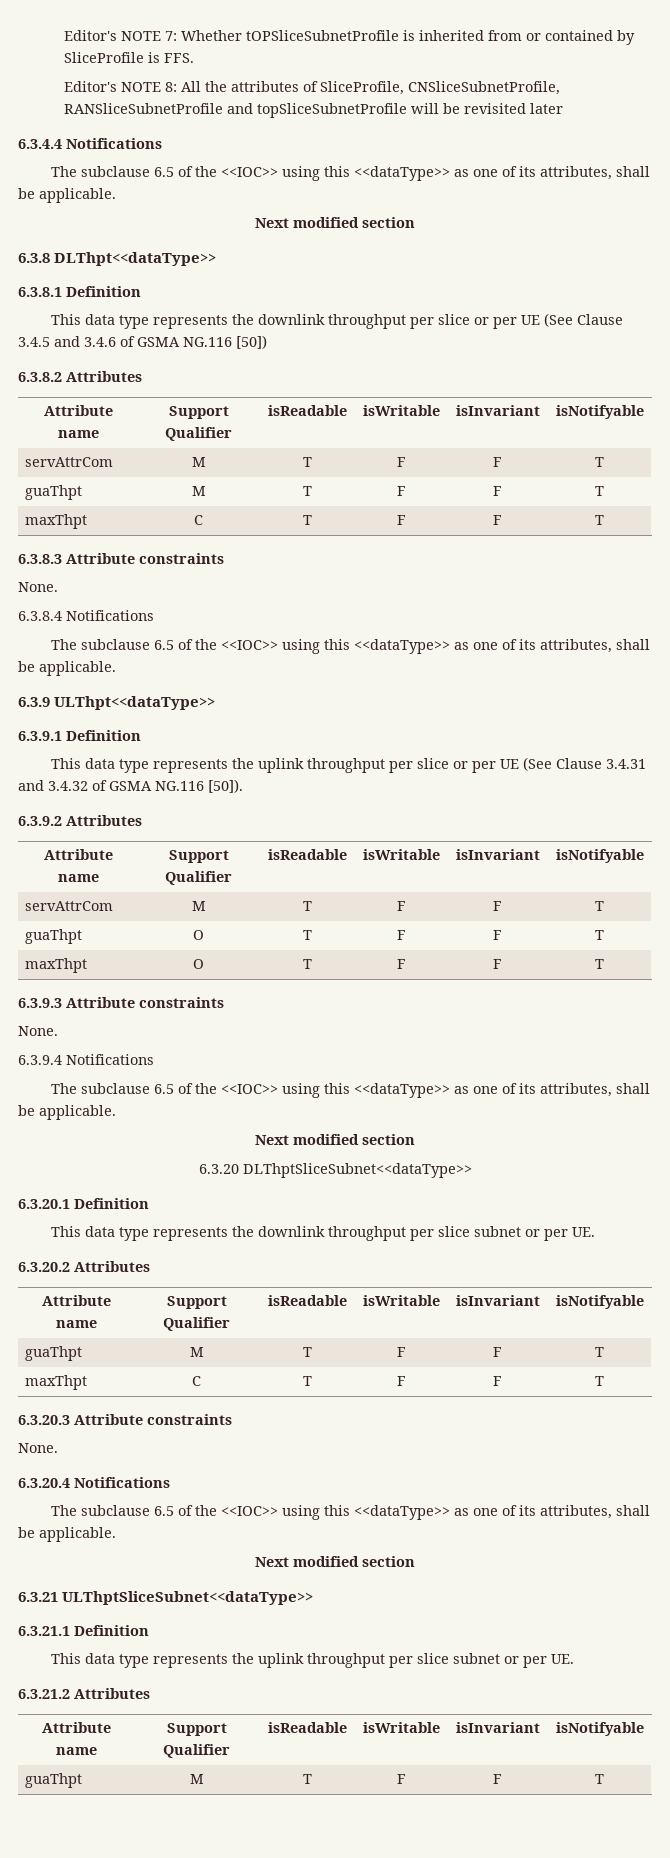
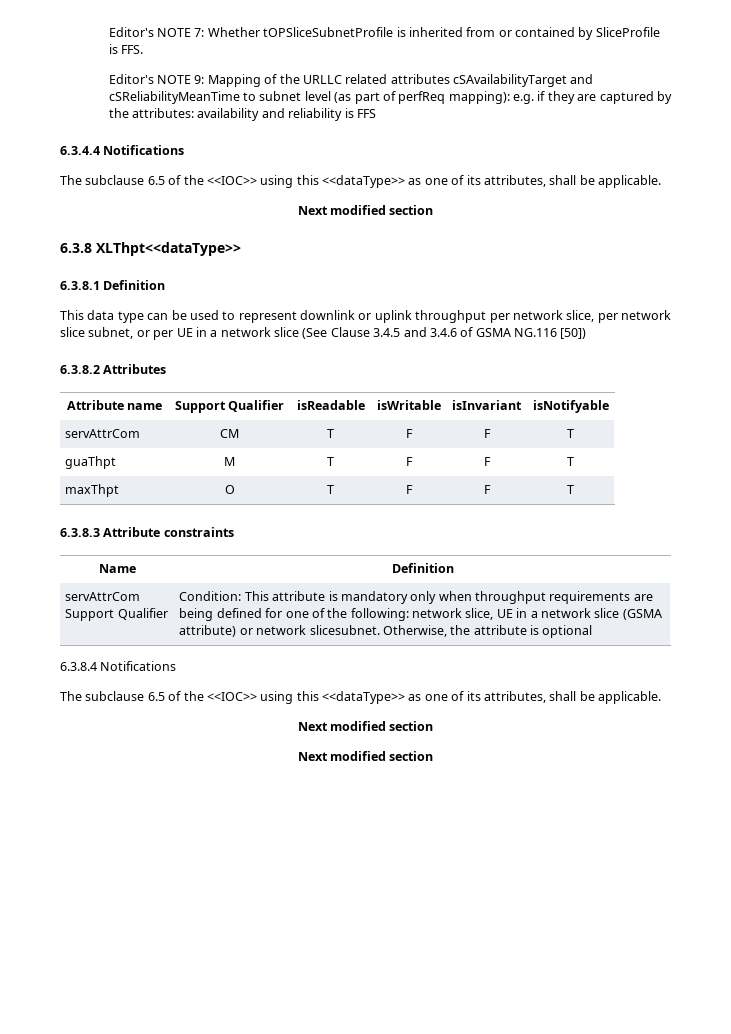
- Editor's NOTE 8: All the attributes of SliceProfile, CNSliceSubnetProfile, RANSliceSubnetProfile and topSliceSubnetProfile will be revisited later
+ Editor's NOTE 9: Mapping of the URLLC related attributes cSAvailabilityTarget and cSReliabilityMeanTime to subnet level (as part of perfReq mapping): e.g. if they are captured by the attributes: availability and reliability is FFS
- 6.3.8 DLThpt<<dataType>>
+ 6.3.8 XLThpt<<dataType>>
- This data type represents the downlink throughput per slice or per UE (See Clause 3.4.5 and 3.4.6 of GSMA NG.116 [50])
+ This data type can be used to represent downlink or uplink throughput per network slice, per network slice subnet, or per UE in a network slice (See Clause 3.4.5 and 3.4.6 of GSMA NG.116 [50])
  6.3.8.2 Attributes
  Attribute name | Support Qualifier | isReadable | isWritable | isInvariant | isNotifyable
- servAttrCom | M | T | F | F | T
+ servAttrCom | CM | T | F | F | T
  guaThpt | M | T | F | F | T
- maxThpt | C | T | F | F | T
+ maxThpt | O | T | F | F | T
  6.3.8.3 Attribute constraints
- None.
+ Name | Definition
+ servAttrCom Support Qualifier | Condition: This attribute is mandatory only when throughput requirements are being defined for one of the following: network slice, UE in a network slice (GSMA attribute) or network slicesubnet. Otherwise, the attribute is optional
  6.3.8.4 Notifications
- The subclause 6.5 of the <<IOC>> using this <<dataType>> as one of its attributes, shall be applicable.
- 6.3.9 ULThpt<<dataType>>
- 6.3.9.1 Definition
- This data type represents the uplink throughput per slice or per UE (See Clause 3.4.31 and 3.4.32 of GSMA NG.116 [50]).
- 6.3.9.2 Attributes
- Attribute name | Support Qualifier | isReadable | isWritable | isInvariant | isNotifyable
- servAttrCom | M | T | F | F | T
- guaThpt | O | T | F | F | T
- maxThpt | O | T | F | F | T
- 6.3.9.3 Attribute constraints
- None.
- 6.3.9.4 Notifications
  The subclause 6.5 of the <<IOC>> using this <<dataType>> as one of its attributes, shall be applicable.
  Next modified section
- 6.3.20 DLThptSliceSubnet<<dataType>>
- 6.3.20.1 Definition
- This data type represents the downlink throughput per slice subnet or per UE.
- 6.3.20.2 Attributes
- Attribute name | Support Qualifier | isReadable | isWritable | isInvariant | isNotifyable
- guaThpt | M | T | F | F | T
- maxThpt | C | T | F | F | T
- 6.3.20.3 Attribute constraints
- None.
- 6.3.20.4 Notifications
- The subclause 6.5 of the <<IOC>> using this <<dataType>> as one of its attributes, shall be applicable.
  Next modified section
- 6.3.21 ULThptSliceSubnet<<dataType>>
- 6.3.21.1 Definition
- This data type represents the uplink throughput per slice subnet or per UE.
- 6.3.21.2 Attributes
- Attribute name | Support Qualifier | isReadable | isWritable | isInvariant | isNotifyable
- guaThpt | M | T | F | F | T

